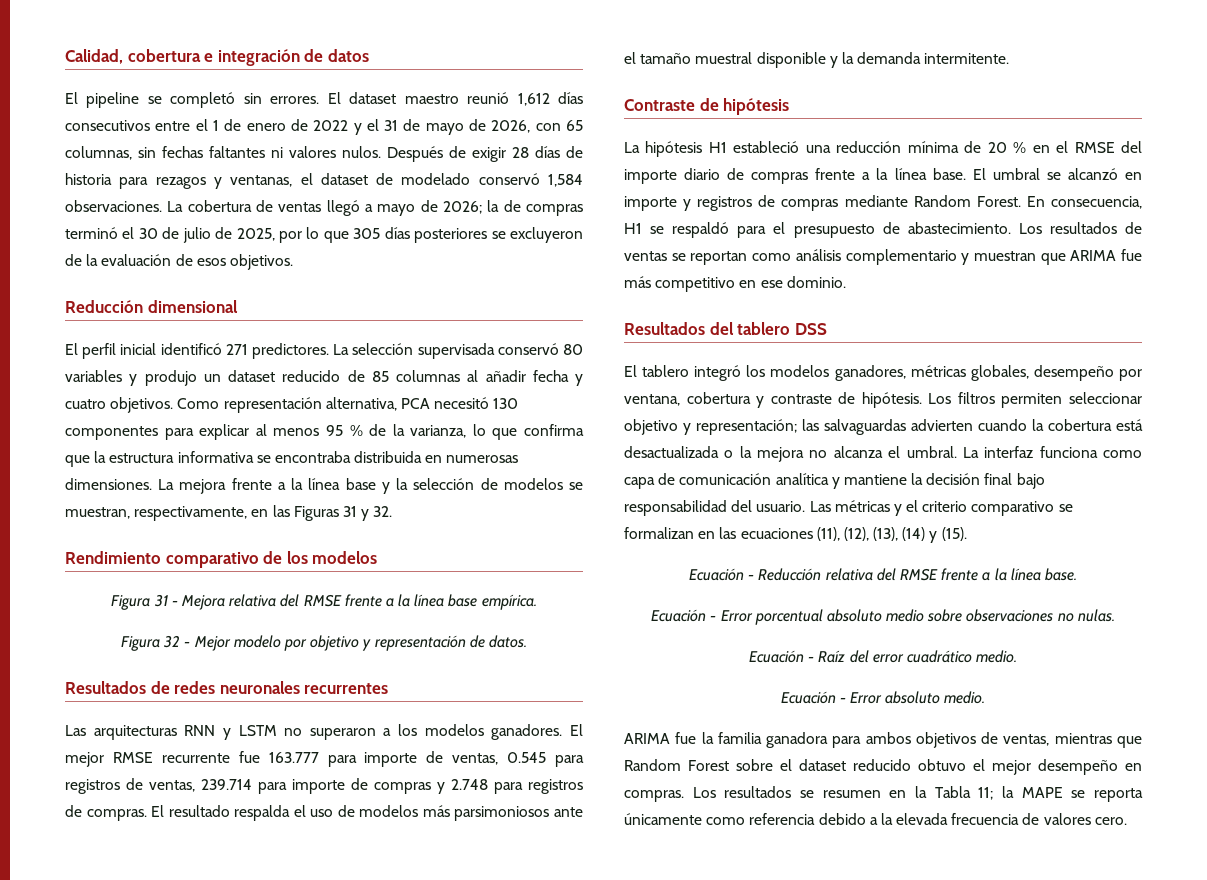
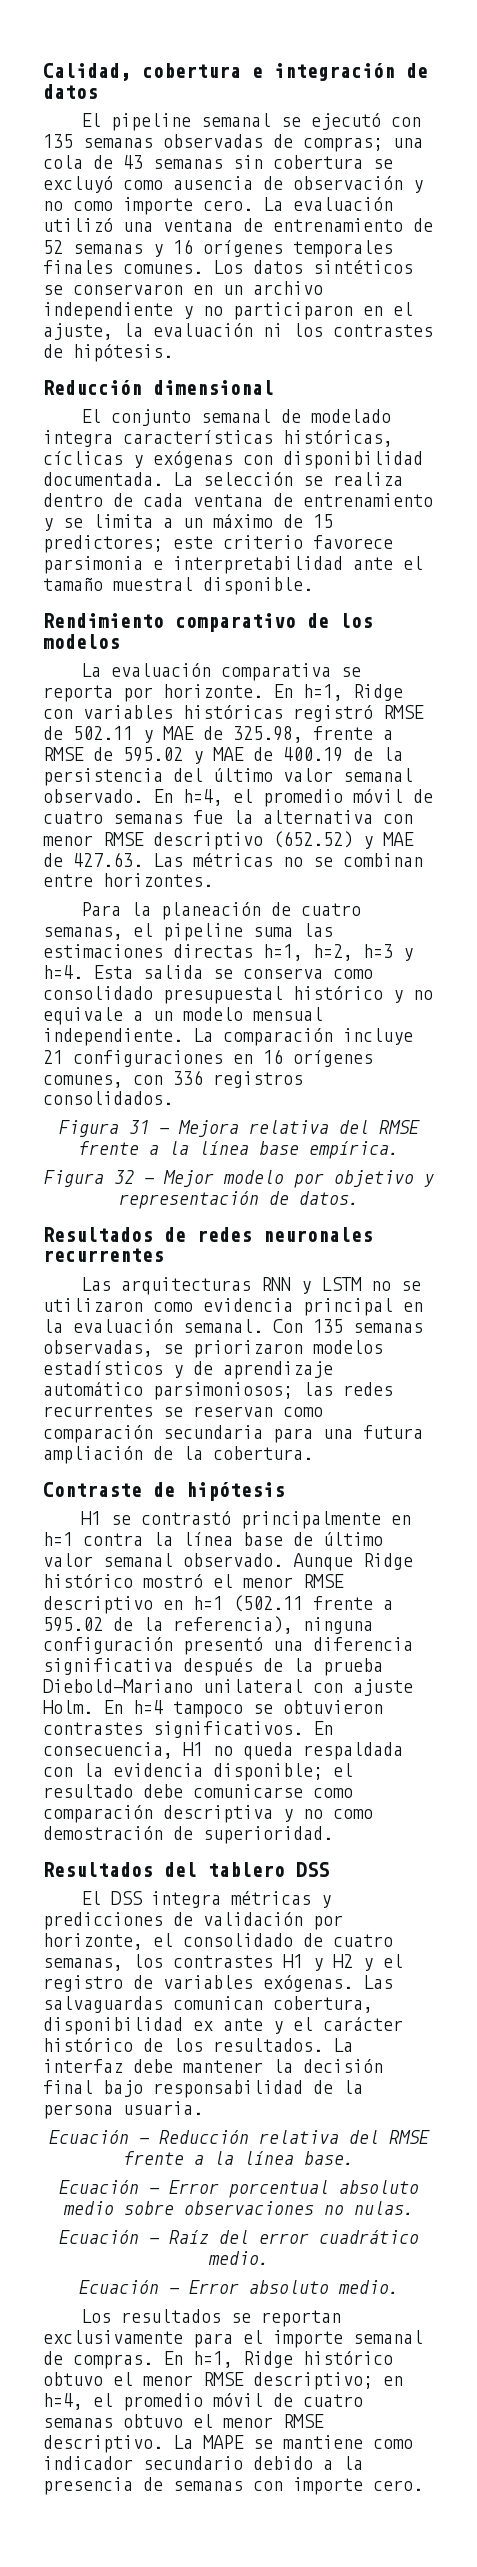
- El pipeline se completó sin errores. El dataset maestro reunió 1,612 días consecutivos entre el 1 de enero de 2022 y el 31 de mayo de 2026, con 65 columnas, sin fechas faltantes ni valores nulos. Después de exigir 28 días de historia para rezagos y ventanas, el dataset de modelado conservó 1,584 observaciones. La cobertura de ventas llegó a mayo de 2026; la de compras terminó el 30 de julio de 2025, por lo que 305 días posteriores se excluyeron de la evaluación de esos objetivos.
+ El pipeline semanal se ejecutó con 135 semanas observadas de compras; una cola de 43 semanas sin cobertura se excluyó como ausencia de observación y no como importe cero. La evaluación utilizó una ventana de entrenamiento de 52 semanas y 16 orígenes temporales finales comunes. Los datos sintéticos se conservaron en un archivo independiente y no participaron en el ajuste, la evaluación ni los contrastes de hipótesis.
  Reducción dimensional
- El perfil inicial identificó 271 predictores. La selección supervisada conservó 80 variables y produjo un dataset reducido de 85 columnas al añadir fecha y cuatro objetivos. Como representación alternativa, PCA necesitó 130 componentes para explicar al menos 95 % de la varianza, lo que confirma que la estructura informativa se encontraba distribuida en numerosas dimensiones. La mejora frente a la línea base y la selección de modelos se muestran, respectivamente, en las Figuras 31 y 32.
+ El conjunto semanal de modelado integra características históricas, cíclicas y exógenas con disponibilidad documentada. La selección se realiza dentro de cada ventana de entrenamiento y se limita a un máximo de 15 predictores; este criterio favorece parsimonia e interpretabilidad ante el tamaño muestral disponible.
+ La evaluación comparativa se reporta por horizonte. En h=1, Ridge con variables históricas registró RMSE de 502.11 y MAE de 325.98, frente a RMSE de 595.02 y MAE de 400.19 de la persistencia del último valor semanal observado. En h=4, el promedio móvil de cuatro semanas fue la alternativa con menor RMSE descriptivo (652.52) y MAE de 427.63. Las métricas no se combinan entre horizontes.
+ Para la planeación de cuatro semanas, el pipeline suma las estimaciones directas h=1, h=2, h=3 y h=4. Esta salida se conserva como consolidado presupuestal histórico y no equivale a un modelo mensual independiente. La comparación incluye 21 configuraciones en 16 orígenes comunes, con 336 registros consolidados.
- Las arquitecturas RNN y LSTM no superaron a los modelos ganadores. El mejor RMSE recurrente fue 163.777 para importe de ventas, 0.545 para registros de ventas, 239.714 para importe de compras y 2.748 para registros de compras. El resultado respalda el uso de modelos más parsimoniosos ante el tamaño muestral disponible y la demanda intermitente.
+ Las arquitecturas RNN y LSTM no se utilizaron como evidencia principal en la evaluación semanal. Con 135 semanas observadas, se priorizaron modelos estadísticos y de aprendizaje automático parsimoniosos; las redes recurrentes se reservan como comparación secundaria para una futura ampliación de la cobertura.
  Contraste de hipótesis
- La hipótesis H1 estableció una reducción mínima de 20 % en el RMSE del importe diario de compras frente a la línea base. El umbral se alcanzó en importe y registros de compras mediante Random Forest. En consecuencia, H1 se respaldó para el presupuesto de abastecimiento. Los resultados de ventas se reportan como análisis complementario y muestran que ARIMA fue más competitivo en ese dominio.
+ H1 se contrastó principalmente en h=1 contra la línea base de último valor semanal observado. Aunque Ridge histórico mostró el menor RMSE descriptivo en h=1 (502.11 frente a 595.02 de la referencia), ninguna configuración presentó una diferencia significativa después de la prueba Diebold-Mariano unilateral con ajuste Holm. En h=4 tampoco se obtuvieron contrastes significativos. En consecuencia, H1 no queda respaldada con la evidencia disponible; el resultado debe comunicarse como comparación descriptiva y no como demostración de superioridad.
- El tablero integró los modelos ganadores, métricas globales, desempeño por ventana, cobertura y contraste de hipótesis. Los filtros permiten seleccionar objetivo y representación; las salvaguardas advierten cuando la cobertura está desactualizada o la mejora no alcanza el umbral. La interfaz funciona como capa de comunicación analítica y mantiene la decisión final bajo responsabilidad del usuario. Las métricas y el criterio comparativo se formalizan en las ecuaciones (11), (12), (13), (14) y (15).
+ El DSS integra métricas y predicciones de validación por horizonte, el consolidado de cuatro semanas, los contrastes H1 y H2 y el registro de variables exógenas. Las salvaguardas comunican cobertura, disponibilidad ex ante y el carácter histórico de los resultados. La interfaz debe mantener la decisión final bajo responsabilidad de la persona usuaria.
- ARIMA fue la familia ganadora para ambos objetivos de ventas, mientras que Random Forest sobre el dataset reducido obtuvo el mejor desempeño en compras. Los resultados se resumen en la Tabla 11; la MAPE se reporta únicamente como referencia debido a la elevada frecuencia de valores cero.
+ Los resultados se reportan exclusivamente para el importe semanal de compras. En h=1, Ridge histórico obtuvo el menor RMSE descriptivo; en h=4, el promedio móvil de cuatro semanas obtuvo el menor RMSE descriptivo. La MAPE se mantiene como indicador secundario debido a la presencia de semanas con importe cero.

